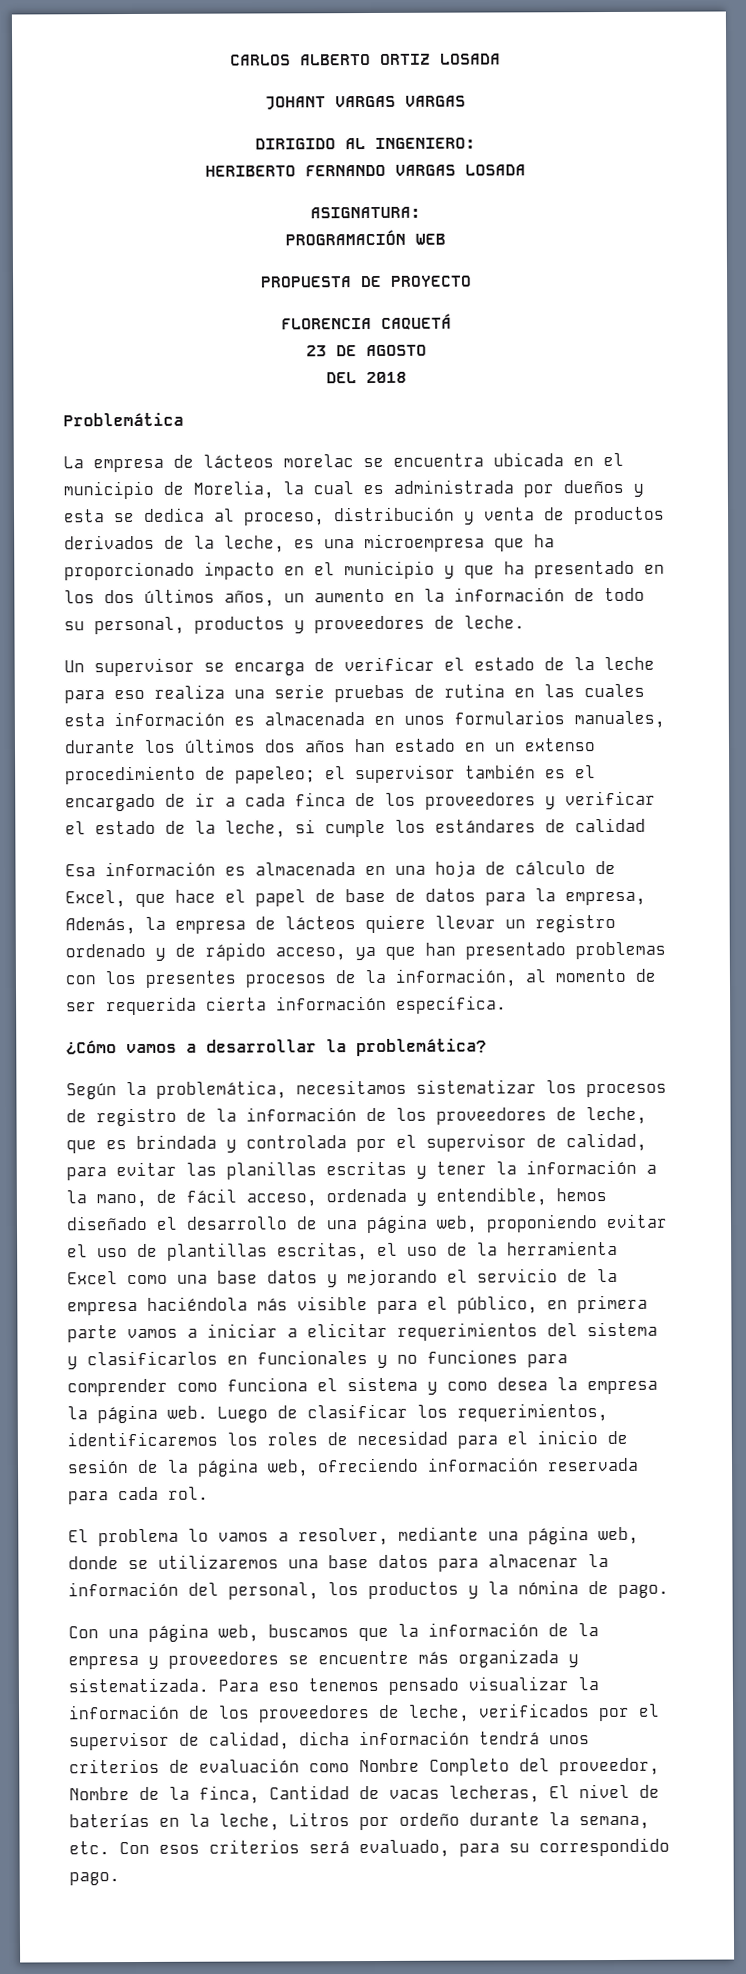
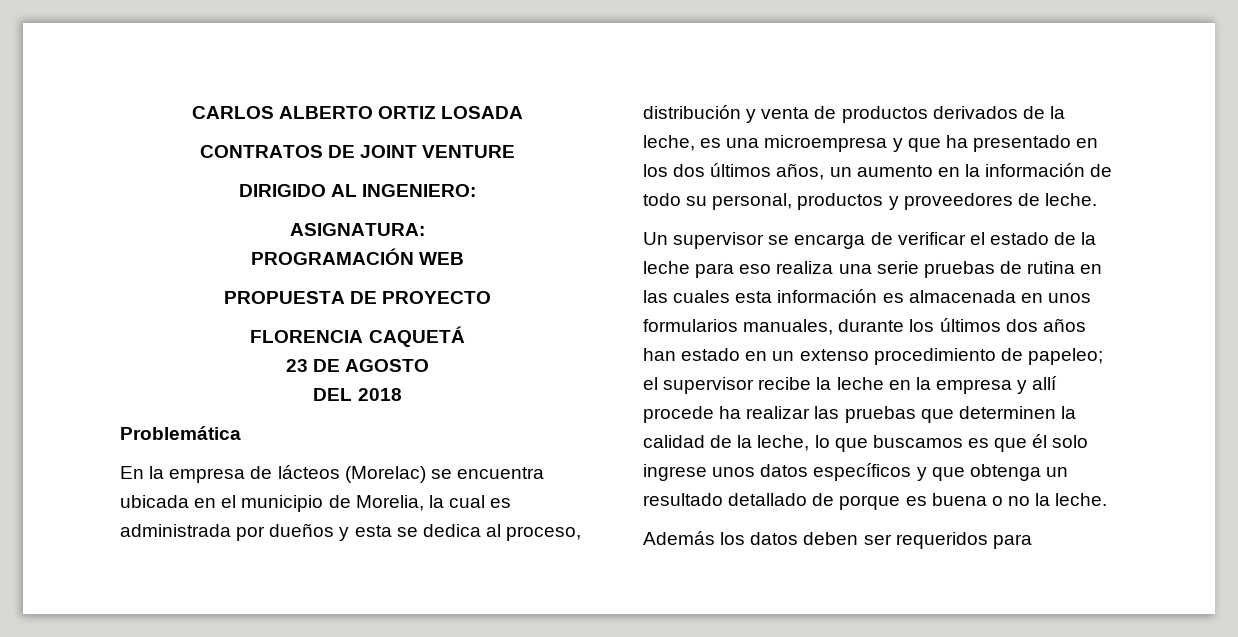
- JOHANT VARGAS VARGAS
+ CONTRATOS DE JOINT VENTURE
- HERIBERTO FERNANDO VARGAS LOSADA
- La empresa de lácteos morelac se encuentra ubicada en el municipio de Morelia, la cual es administrada por dueños y esta se dedica al proceso, distribución y venta de productos derivados de la leche, es una microempresa que ha proporcionado impacto en el municipio y que ha presentado en los dos últimos años, un aumento en la información de todo su personal, productos y proveedores de leche.
+ En la empresa de lácteos (Morelac) se encuentra ubicada en el municipio de Morelia, la cual es administrada por dueños y esta se dedica al proceso, distribución y venta de productos derivados de la leche, es una microempresa y que ha presentado en los dos últimos años, un aumento en la información de todo su personal, productos y proveedores de leche.
- Un supervisor se encarga de verificar el estado de la leche para eso realiza una serie pruebas de rutina en las cuales esta información es almacenada en unos formularios manuales, durante los últimos dos años han estado en un extenso procedimiento de papeleo; el supervisor también es el encargado de ir a cada finca de los proveedores y verificar el estado de la leche, si cumple los estándares de calidad
- Esa información es almacenada en una hoja de cálculo de Excel, que hace el papel de base de datos para la empresa, Además, la empresa de lácteos quiere llevar un registro ordenado y de rápido acceso, ya que han presentado problemas con los presentes procesos de la información, al momento de ser requerida cierta información específica.
- ¿Cómo vamos a desarrollar la problemática?
- Según la problemática, necesitamos sistematizar los procesos de registro de la información de los proveedores de leche, que es brindada y controlada por el supervisor de calidad, para evitar las planillas escritas y tener la información a la mano, de fácil acceso, ordenada y entendible, hemos diseñado el desarrollo de una página web, proponiendo evitar el uso de plantillas escritas, el uso de la herramienta Excel como una base datos y mejorando el servicio de la empresa haciéndola más visible para el público, en primera parte vamos a iniciar a elicitar requerimientos del sistema y clasificarlos en funcionales y no funciones para comprender como funciona el sistema y como desea la empresa la página web. Luego de clasificar los requerimientos, identificaremos los roles de necesidad para el inicio de sesión de la página web, ofreciendo información reservada para cada rol.
- El problema lo vamos a resolver, mediante una página web, donde se utilizaremos una base datos para almacenar la información del personal, los productos y la nómina de pago.
- Con una página web, buscamos que la información de la empresa y proveedores se encuentre más organizada y sistematizada. Para eso tenemos pensado visualizar la información de los proveedores de leche, verificados por el supervisor de calidad, dicha información tendrá unos criterios de evaluación como Nombre Completo del proveedor, Nombre de la finca, Cantidad de vacas lecheras, El nivel de baterías en la leche, Litros por ordeño durante la semana, etc. Con esos criterios será evaluado, para su correspondido pago.
+ Un supervisor se encarga de verificar el estado de la leche para eso realiza una serie pruebas de rutina en las cuales esta información es almacenada en unos formularios manuales, durante los últimos dos años han estado en un extenso procedimiento de papeleo; el supervisor recibe la leche en la empresa y allí procede ha realizar las pruebas que determinen la calidad de la leche, lo que buscamos es que él solo ingrese unos datos específicos y que obtenga un resultado detallado de porque es buena o no la leche.
+ Además los datos deben ser requeridos para

